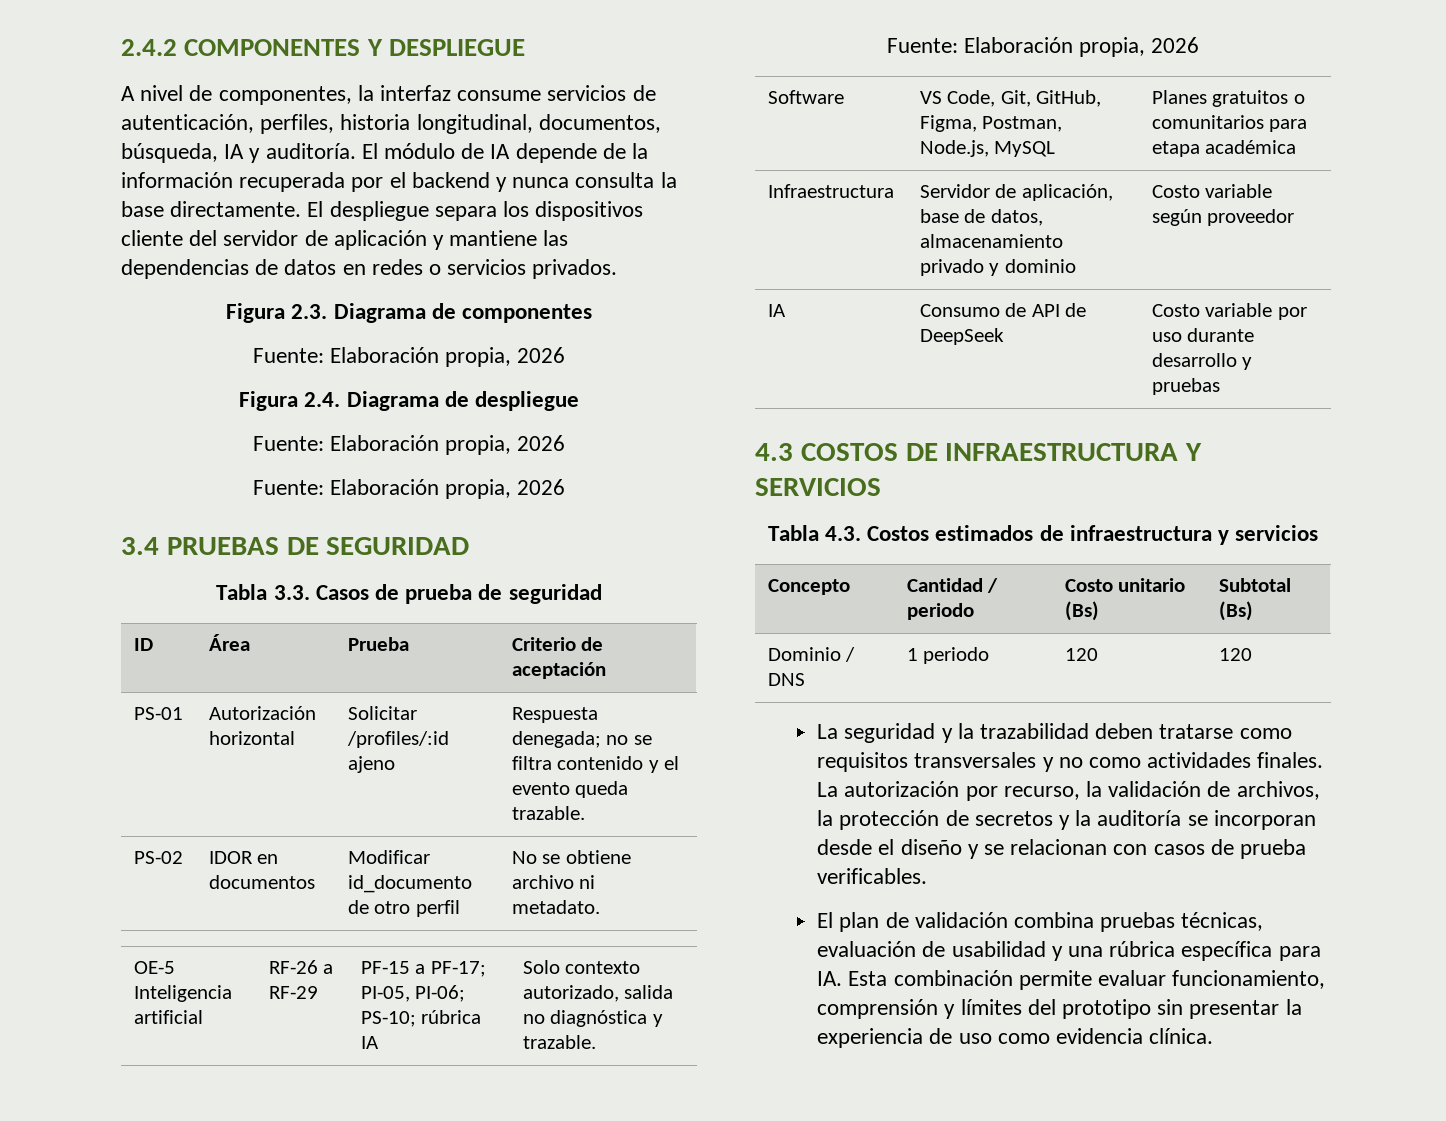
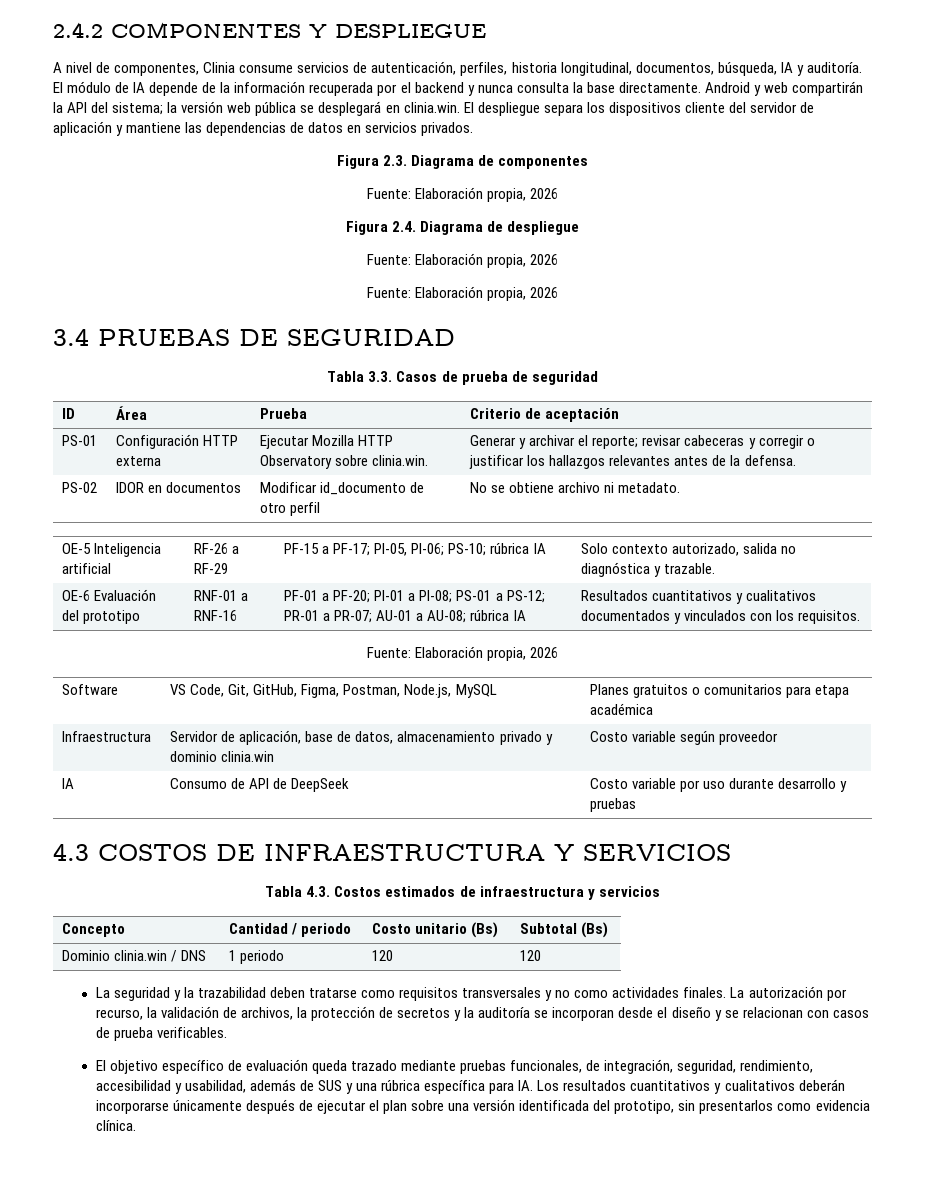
- A nivel de componentes, la interfaz consume servicios de autenticación, perfiles, historia longitudinal, documentos, búsqueda, IA y auditoría.
+ A nivel de componentes, Clinia consume servicios de autenticación, perfiles, historia longitudinal, documentos, búsqueda, IA y auditoría.
- El despliegue separa los dispositivos cliente del servidor de aplicación y mantiene las dependencias de datos en redes o servicios privados.
+ Android y web compartirán la API del sistema; la versión web pública se desplegará en clinia.win. El despliegue separa los dispositivos cliente del servidor de aplicación y mantiene las dependencias de datos en servicios privados.
- PS-01 | Autorización horizontal | Solicitar /profiles/:id ajeno | Respuesta denegada; no se filtra contenido y el evento queda trazable.
+ PS-01 | Configuración HTTP externa | Ejecutar Mozilla HTTP Observatory sobre clinia.win. | Generar y archivar el reporte; revisar cabeceras y corregir o justificar los hallazgos relevantes antes de la defensa.
+ OE-6 Evaluación del prototipo | RNF-01 a RNF-16 | PF-01 a PF-20; PI-01 a PI-08; PS-01 a PS-12; PR-01 a PR-07; AU-01 a AU-08; rúbrica IA | Resultados cuantitativos y cualitativos documentados y vinculados con los requisitos.
- Infraestructura | Servidor de aplicación, base de datos, almacenamiento privado y dominio | Costo variable según proveedor
+ Infraestructura | Servidor de aplicación, base de datos, almacenamiento privado y dominio clinia.win | Costo variable según proveedor
- Dominio / DNS | 1 periodo | 120 | 120
+ Dominio clinia.win / DNS | 1 periodo | 120 | 120
- El plan de validación combina pruebas técnicas, evaluación de usabilidad y una rúbrica específica para IA. Esta combinación permite evaluar funcionamiento, comprensión y límites del prototipo sin presentar la experiencia de uso como evidencia clínica.
+ El objetivo específico de evaluación queda trazado mediante pruebas funcionales, de integración, seguridad, rendimiento, accesibilidad y usabilidad, además de SUS y una rúbrica específica para IA. Los resultados cuantitativos y cualitativos deberán incorporarse únicamente después de ejecutar el plan sobre una versión identificada del prototipo, sin presentarlos como evidencia clínica.

